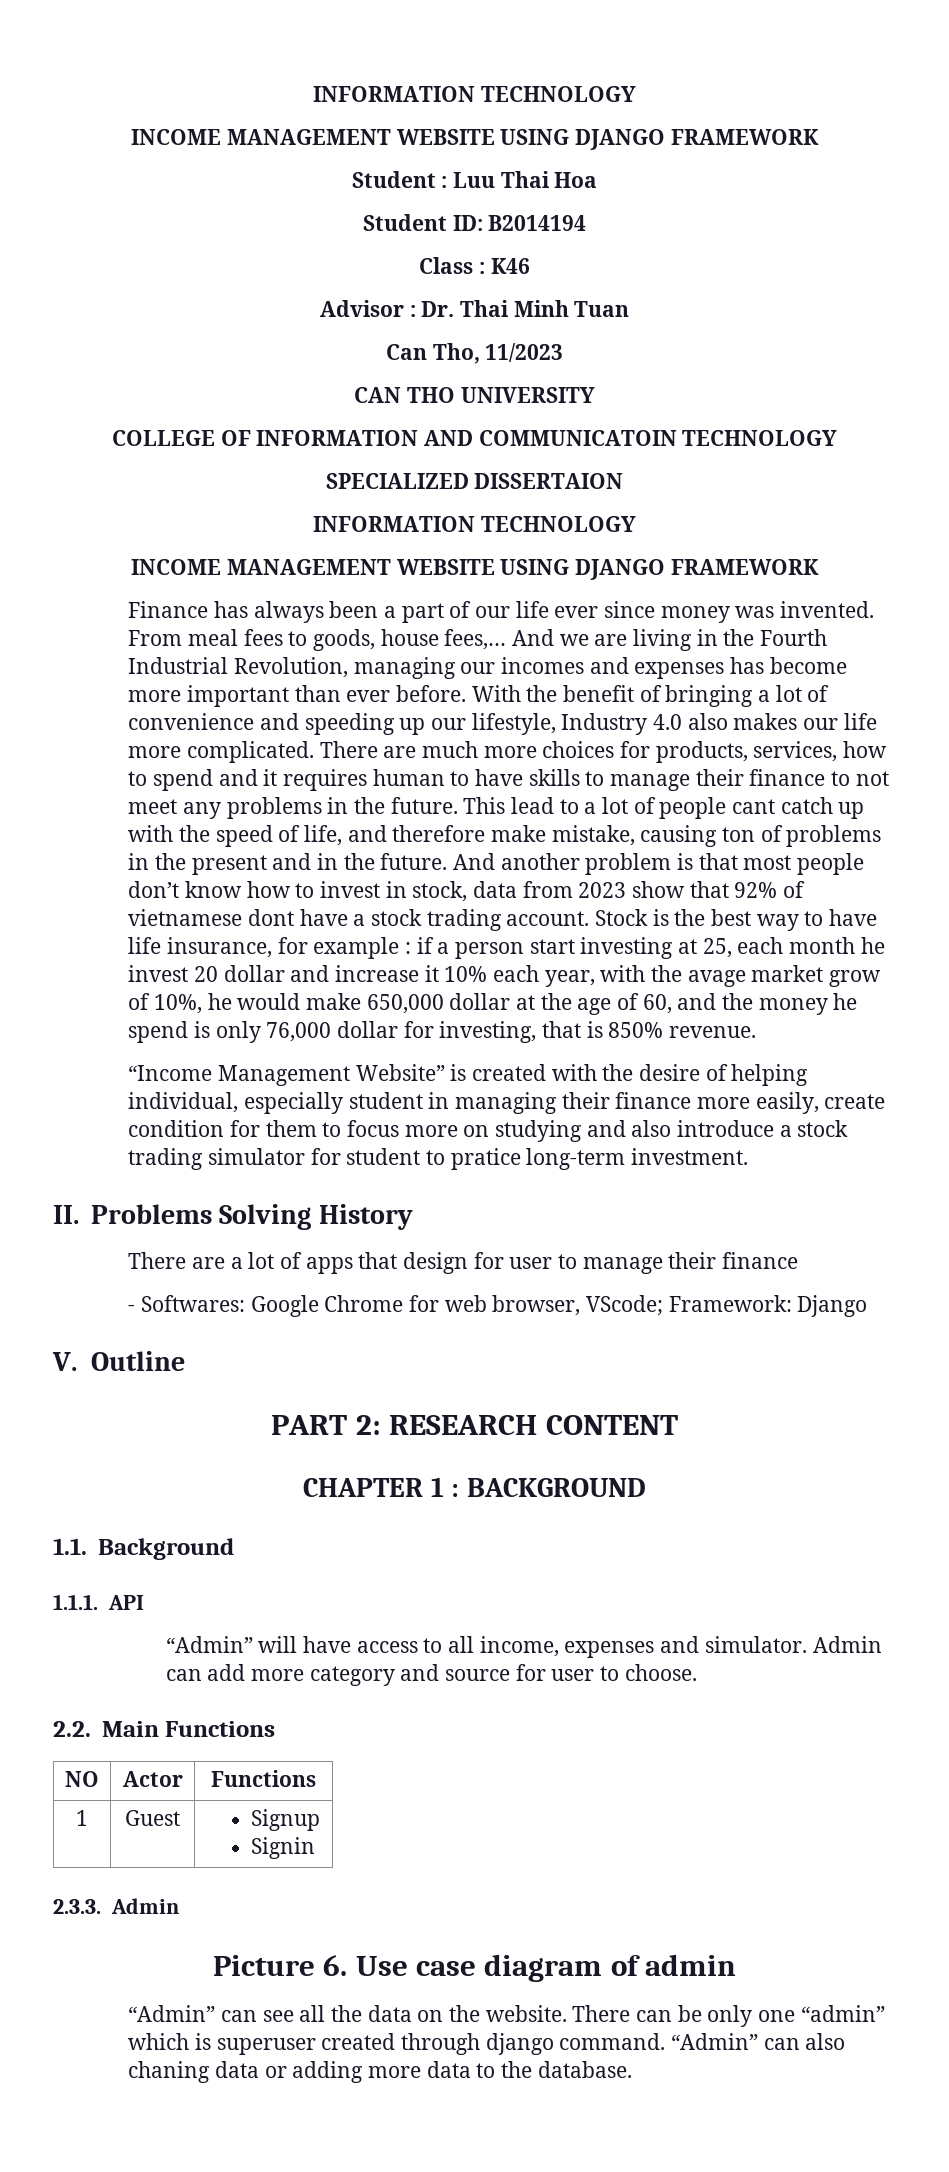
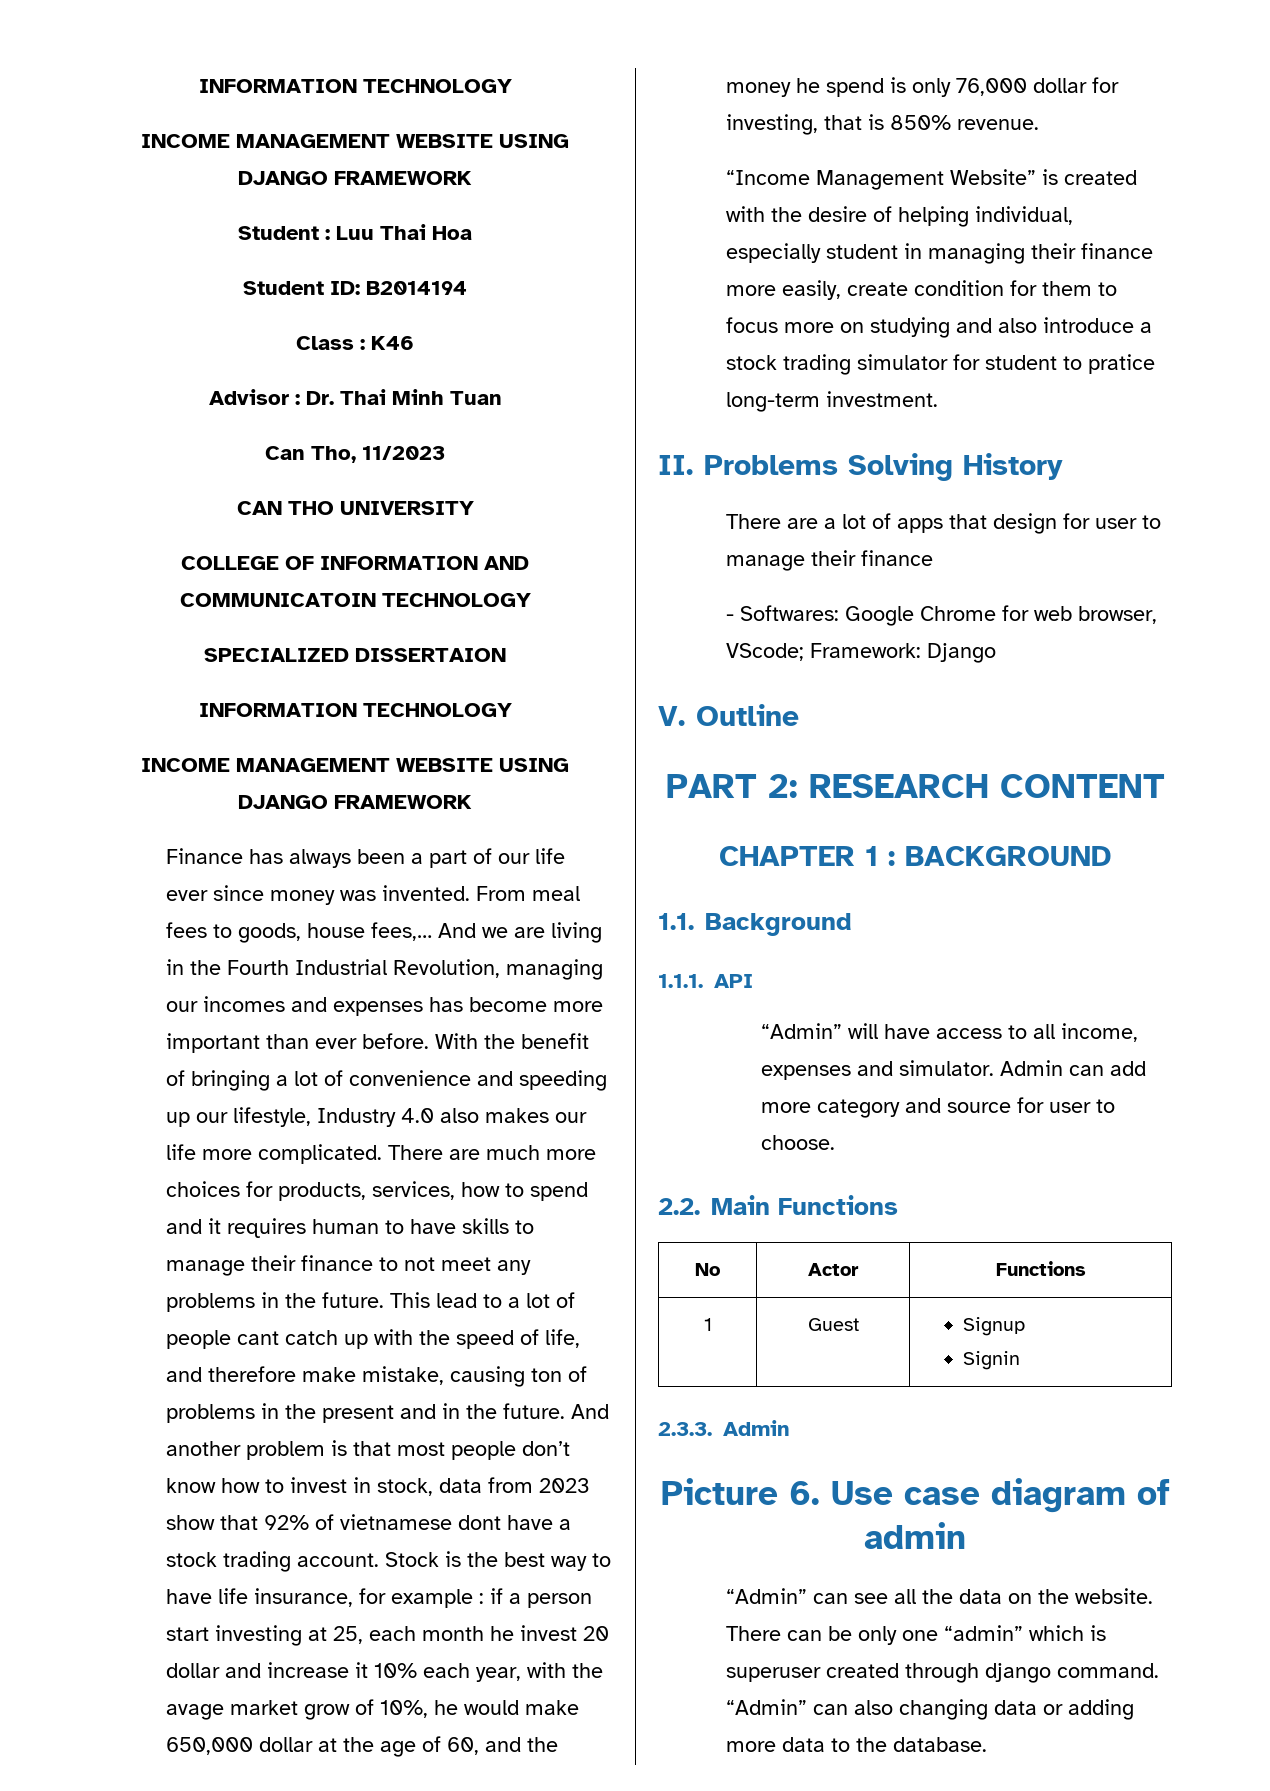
- NO | Actor | Functions
+ No | Actor | Functions
- “Admin” can also chaning data or adding more data to the database.
+ “Admin” can also changing data or adding more data to the database.

